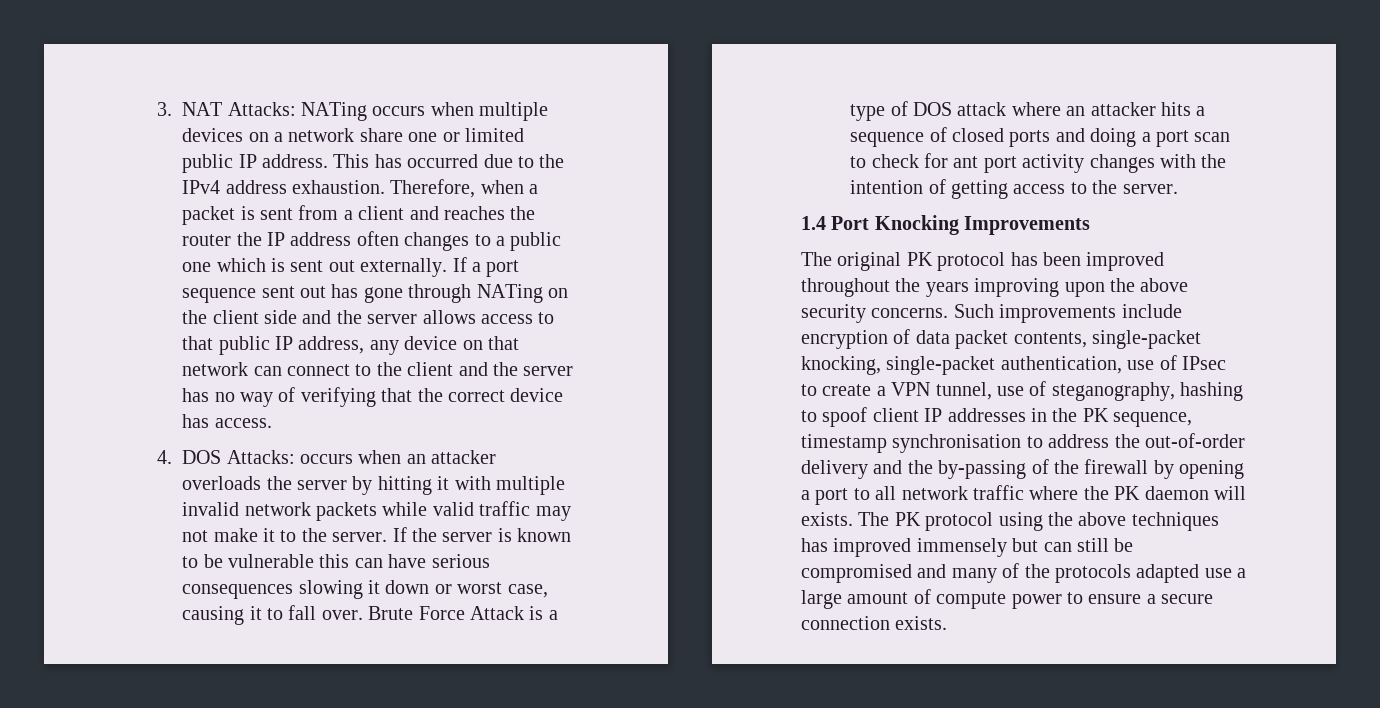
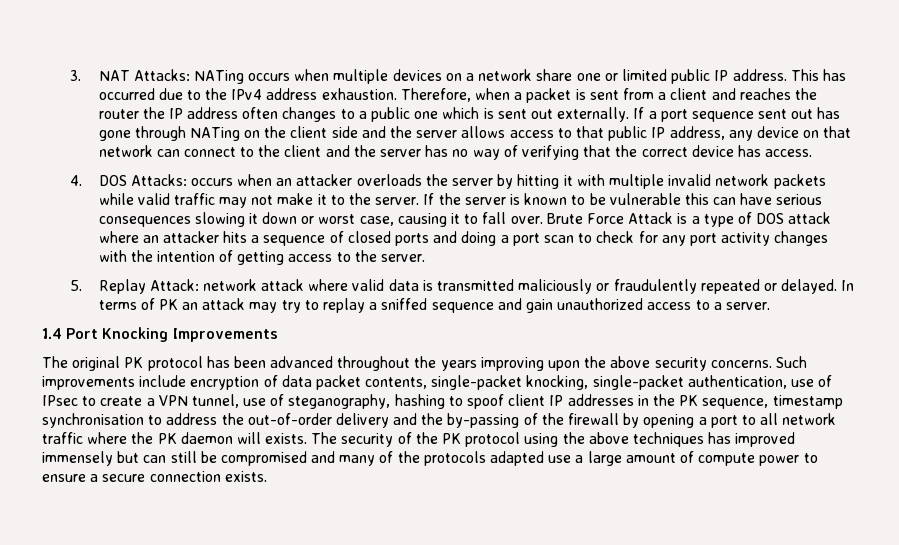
- Brute Force Attack is a type of DOS attack where an attacker hits a sequence of closed ports and doing a port scan to check for ant port activity changes with the intention of getting access to the server.
+ Brute Force Attack is a type of DOS attack where an attacker hits a sequence of closed ports and doing a port scan to check for any port activity changes with the intention of getting access to the server.
+ 5. Replay Attack: network attack where valid data is transmitted maliciously or fraudulently repeated or delayed. In terms of PK an attack may try to replay a sniffed sequence and gain unauthorized access to a server.
- The original PK protocol has been improved throughout the years improving upon the above security concerns.
+ The original PK protocol has been advanced throughout the years improving upon the above security concerns.
- The PK protocol using the above techniques has improved immensely but can still be compromised and many of the protocols adapted use a large amount of compute power to ensure a secure connection exists.
+ The security of the PK protocol using the above techniques has improved immensely but can still be compromised and many of the protocols adapted use a large amount of compute power to ensure a secure connection exists.

